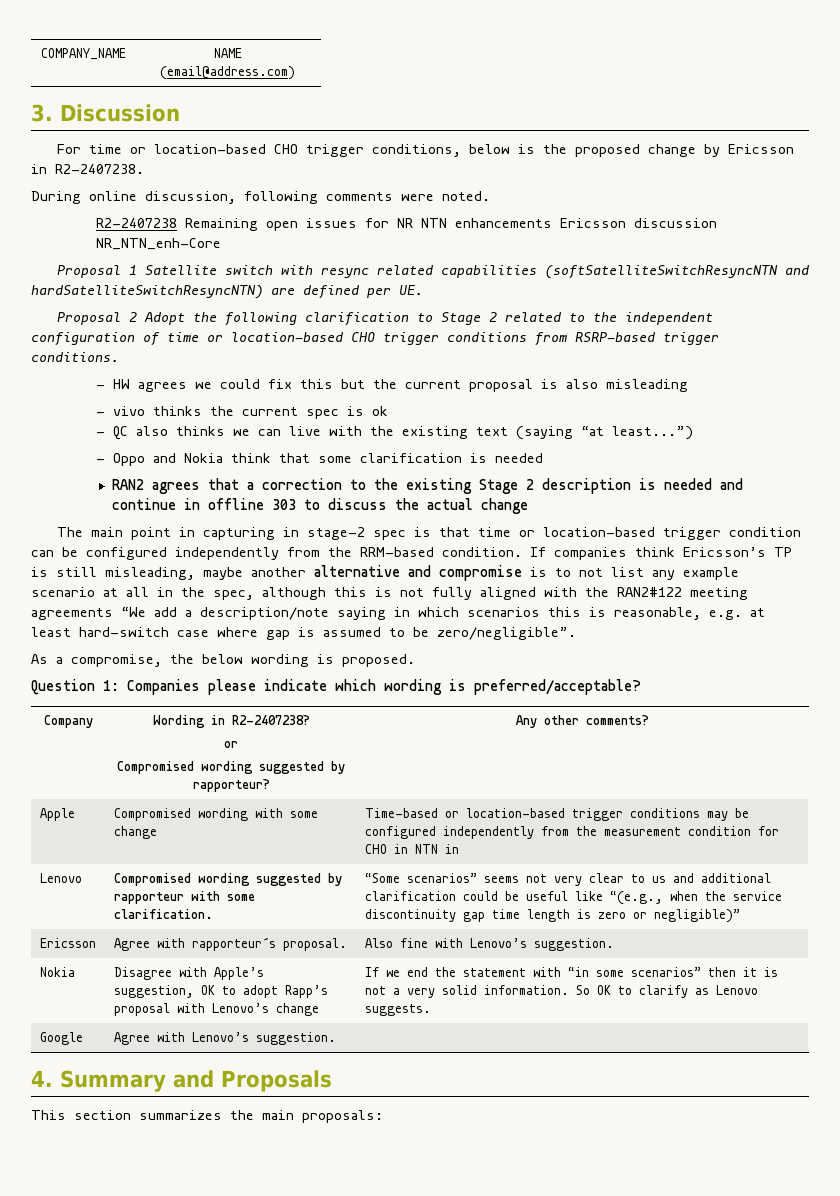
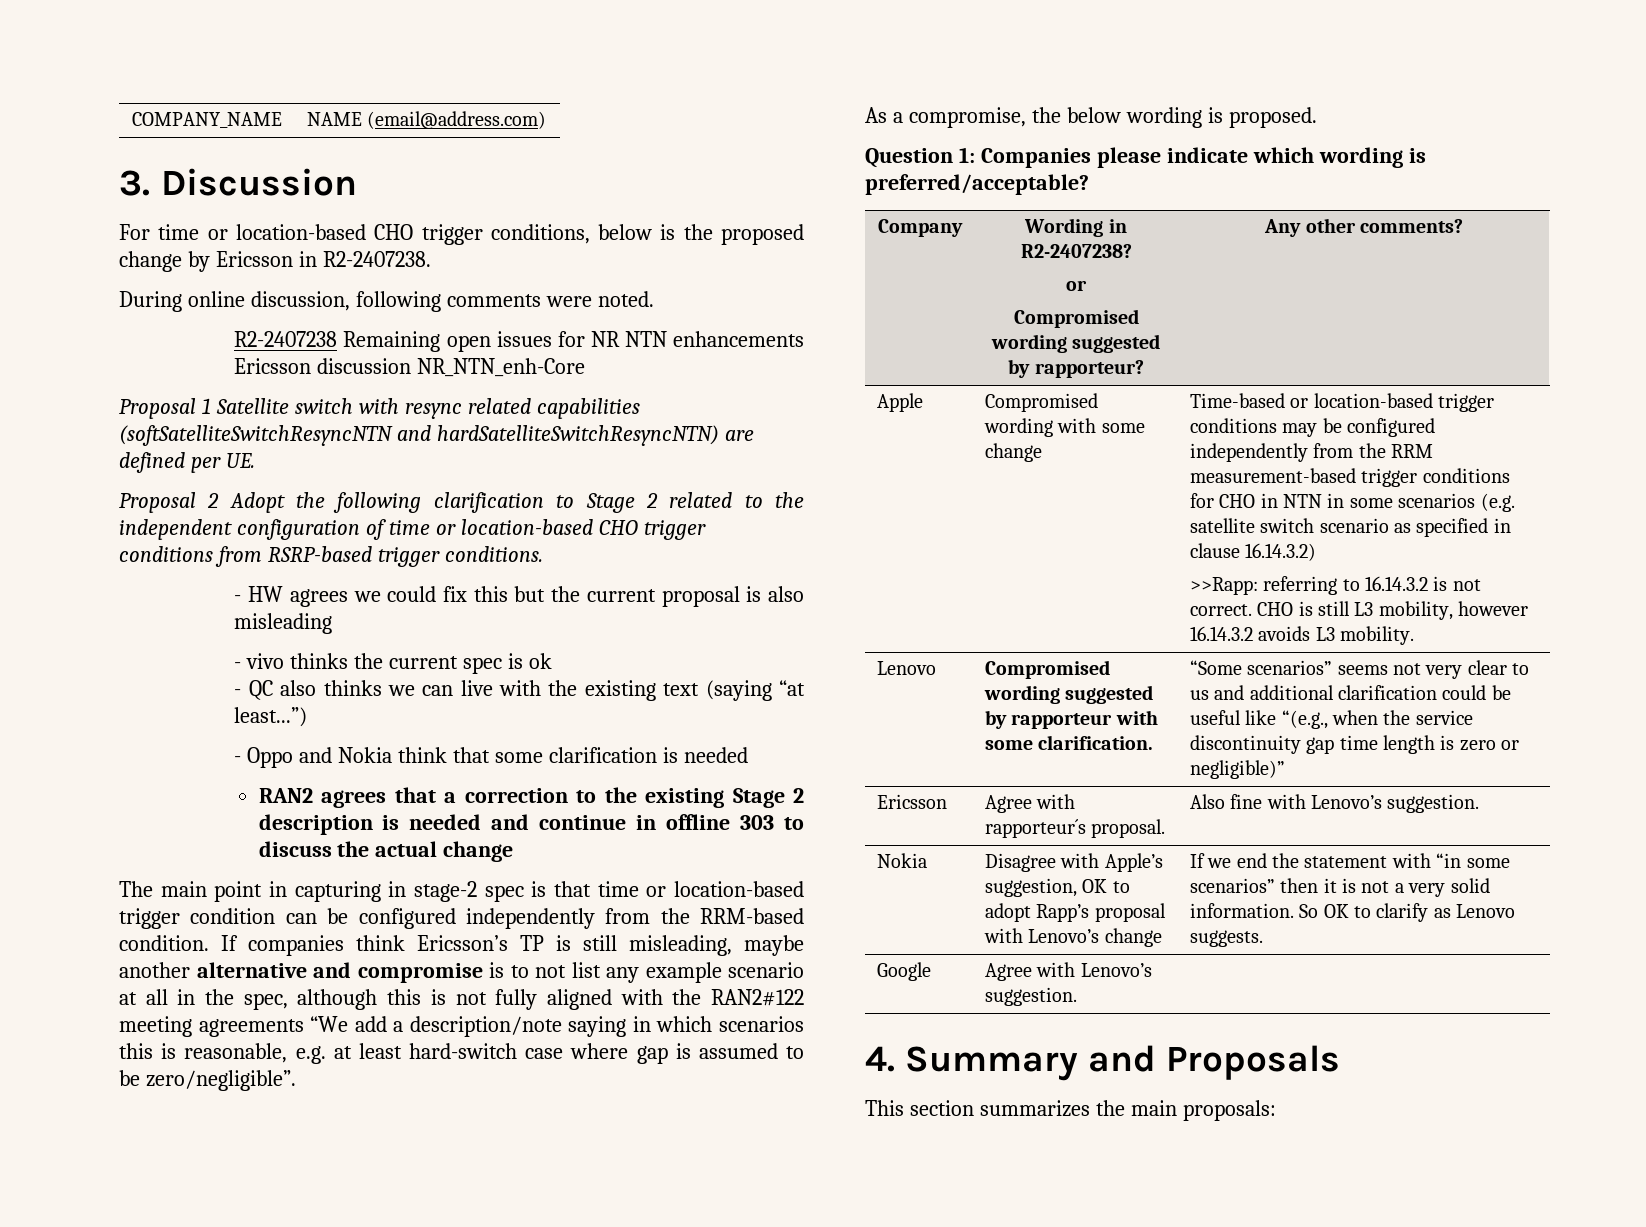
- Time-based or location-based trigger conditions may be configured independently from the measurement condition for CHO in NTN in
+ Time-based or location-based trigger conditions may be configured independently from the RRM measurement-based trigger conditions for CHO in NTN in some scenarios (e.g. satellite switch scenario as specified in clause 16.14.3.2)
+ >>Rapp: referring to 16.14.3.2 is not correct. CHO is still L3 mobility, however 16.14.3.2 avoids L3 mobility.

